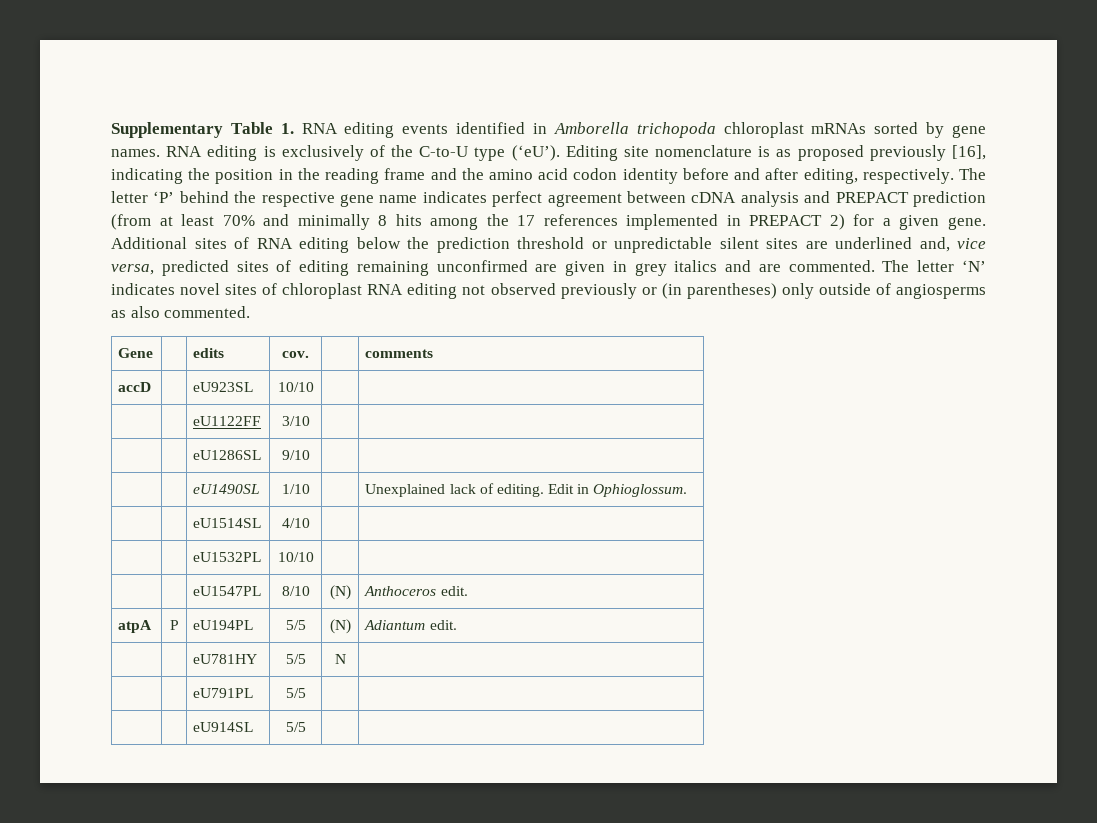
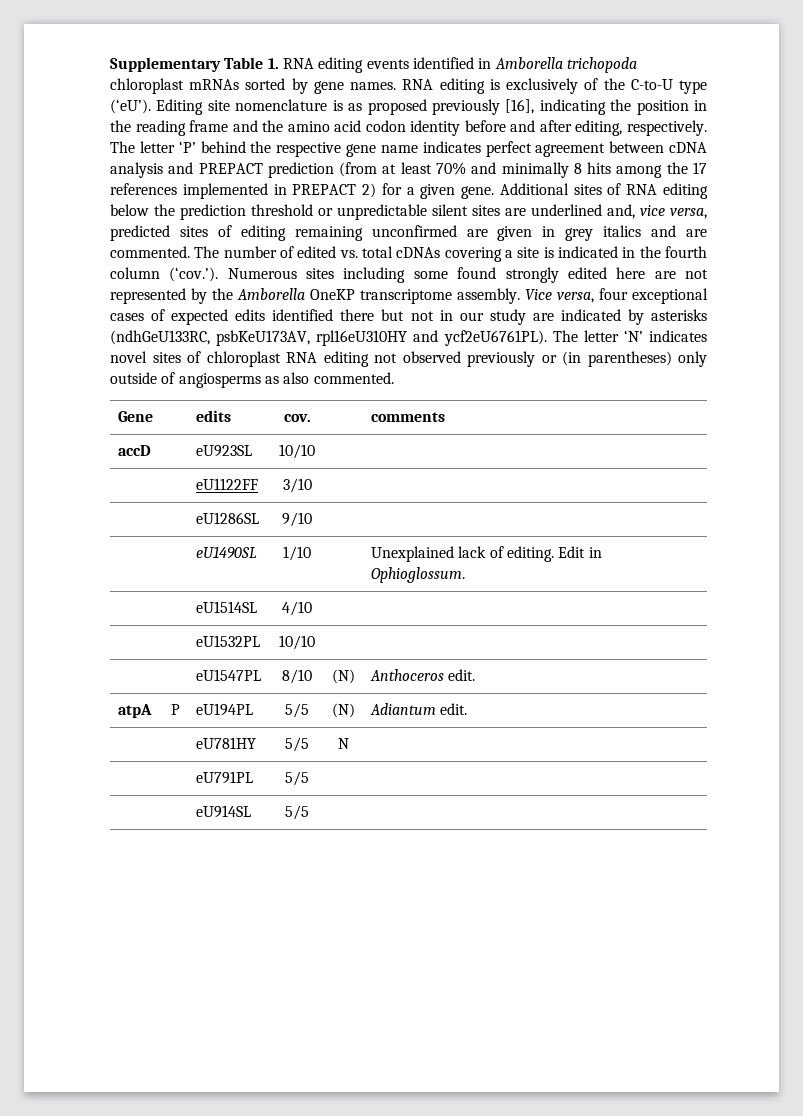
- The letter ‘N’ indicates novel sites of chloroplast RNA editing not observed previously or (in parentheses) only outside of angiosperms as also commented.
+ The number of edited vs. total cDNAs covering a site is indicated in the fourth column (‘cov.’). Numerous sites including some found strongly edited here are not represented by the Amborella OneKP transcriptome assembly. Vice versa, four exceptional cases of expected edits identified there but not in our study are indicated by asterisks (ndhGeU133RC, psbKeU173AV, rpl16eU310HY and ycf2eU6761PL). The letter ‘N’ indicates novel sites of chloroplast RNA editing not observed previously or (in parentheses) only outside of angiosperms as also commented.

